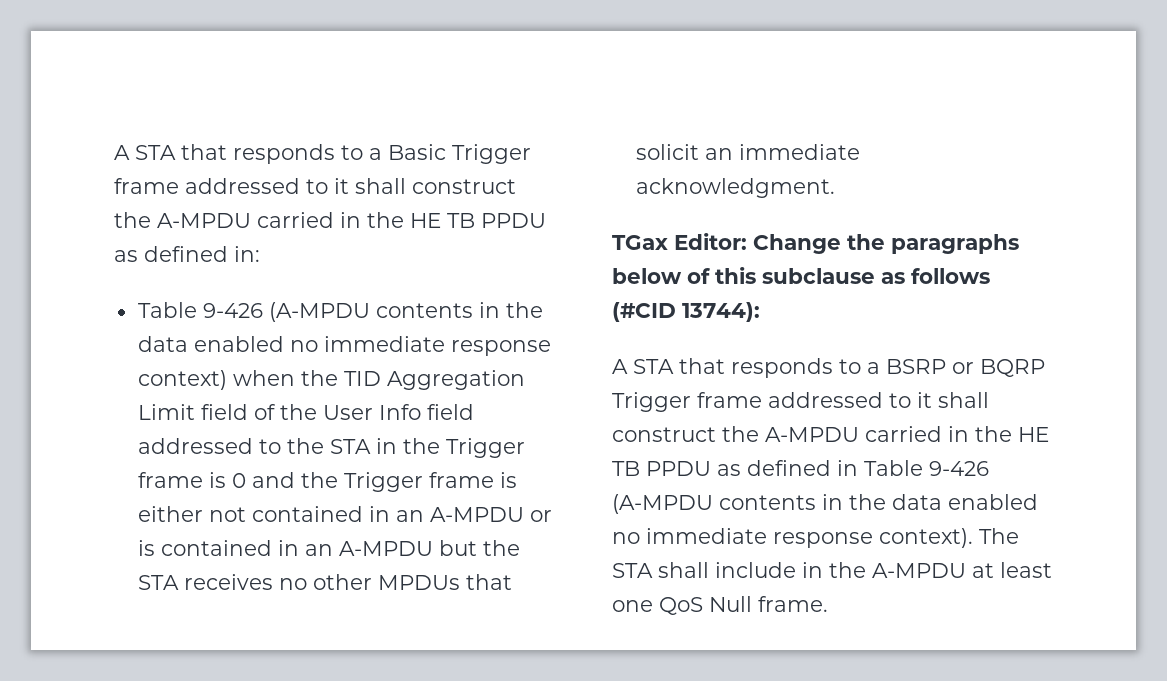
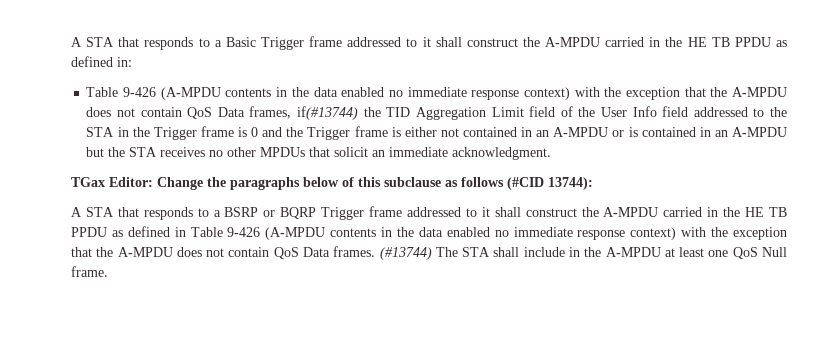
- Table 9-426 (A-MPDU contents in the data enabled no immediate response context) when the TID Aggregation Limit field of the User Info field addressed to the STA in the Trigger frame is 0 and the Trigger frame is either not contained in an A-MPDU or is contained in an A-MPDU but the STA receives no other MPDUs that solicit an immediate acknowledgment.
+ Table 9-426 (A-MPDU contents in the data enabled no immediate response context) with the exception that the A-MPDU does not contain QoS Data frames, if(#13744) the TID Aggregation Limit field of the User Info field addressed to the STA in the Trigger frame is 0 and the Trigger frame is either not contained in an A-MPDU or is contained in an A-MPDU but the STA receives no other MPDUs that solicit an immediate acknowledgment.
- A STA that responds to a BSRP or BQRP Trigger frame addressed to it shall construct the A-MPDU carried in the HE TB PPDU as defined in Table 9-426 (A-MPDU contents in the data enabled no immediate response context). The STA shall include in the A-MPDU at least one QoS Null frame.
+ A STA that responds to a BSRP or BQRP Trigger frame addressed to it shall construct the A-MPDU carried in the HE TB PPDU as defined in Table 9-426 (A-MPDU contents in the data enabled no immediate response context) with the exception that the A-MPDU does not contain QoS Data frames. (#13744) The STA shall include in the A-MPDU at least one QoS Null frame.

